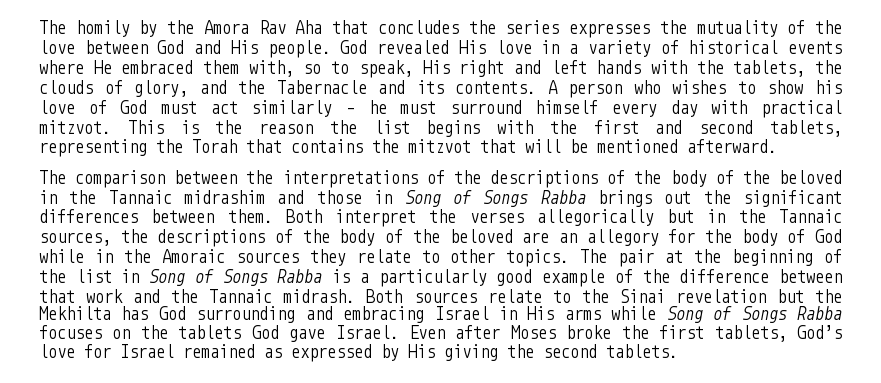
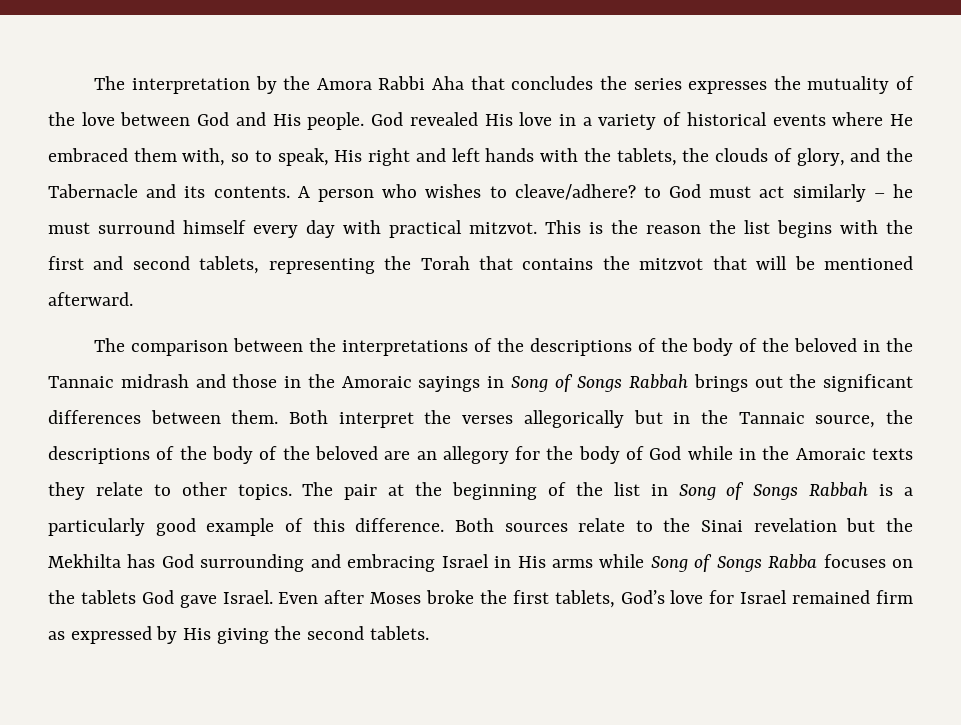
- The homily by the Amora Rav Aha that concludes the series expresses the mutuality of the love between God and His people.
+ The interpretation by the Amora Rabbi Aha that concludes the series expresses the mutuality of the love between God and His people.
- A person who wishes to show his love of God must act similarly – he must surround himself every day with practical mitzvot.
+ A person who wishes to cleave/adhere? to God must act similarly – he must surround himself every day with practical mitzvot.
- The comparison between the interpretations of the descriptions of the body of the beloved in the Tannaic midrashim and those in Song of Songs Rabba brings out the significant differences between them.
+ The comparison between the interpretations of the descriptions of the body of the beloved in the Tannaic midrash and those in the Amoraic sayings in Song of Songs Rabbah brings out the significant differences between them.
- Both interpret the verses allegorically but in the Tannaic sources, the descriptions of the body of the beloved are an allegory for the body of God while in the Amoraic sources they relate to other topics.
+ Both interpret the verses allegorically but in the Tannaic source, the descriptions of the body of the beloved are an allegory for the body of God while in the Amoraic texts they relate to other topics.
- The pair at the beginning of the list in Song of Songs Rabba is a particularly good example of the difference between that work and the Tannaic midrash.
+ The pair at the beginning of the list in Song of Songs Rabbah is a particularly good example of this difference.
- Even after Moses broke the first tablets, God’s love for Israel remained as expressed by His giving the second tablets.
+ Even after Moses broke the first tablets, God’s love for Israel remained firm as expressed by His giving the second tablets.

